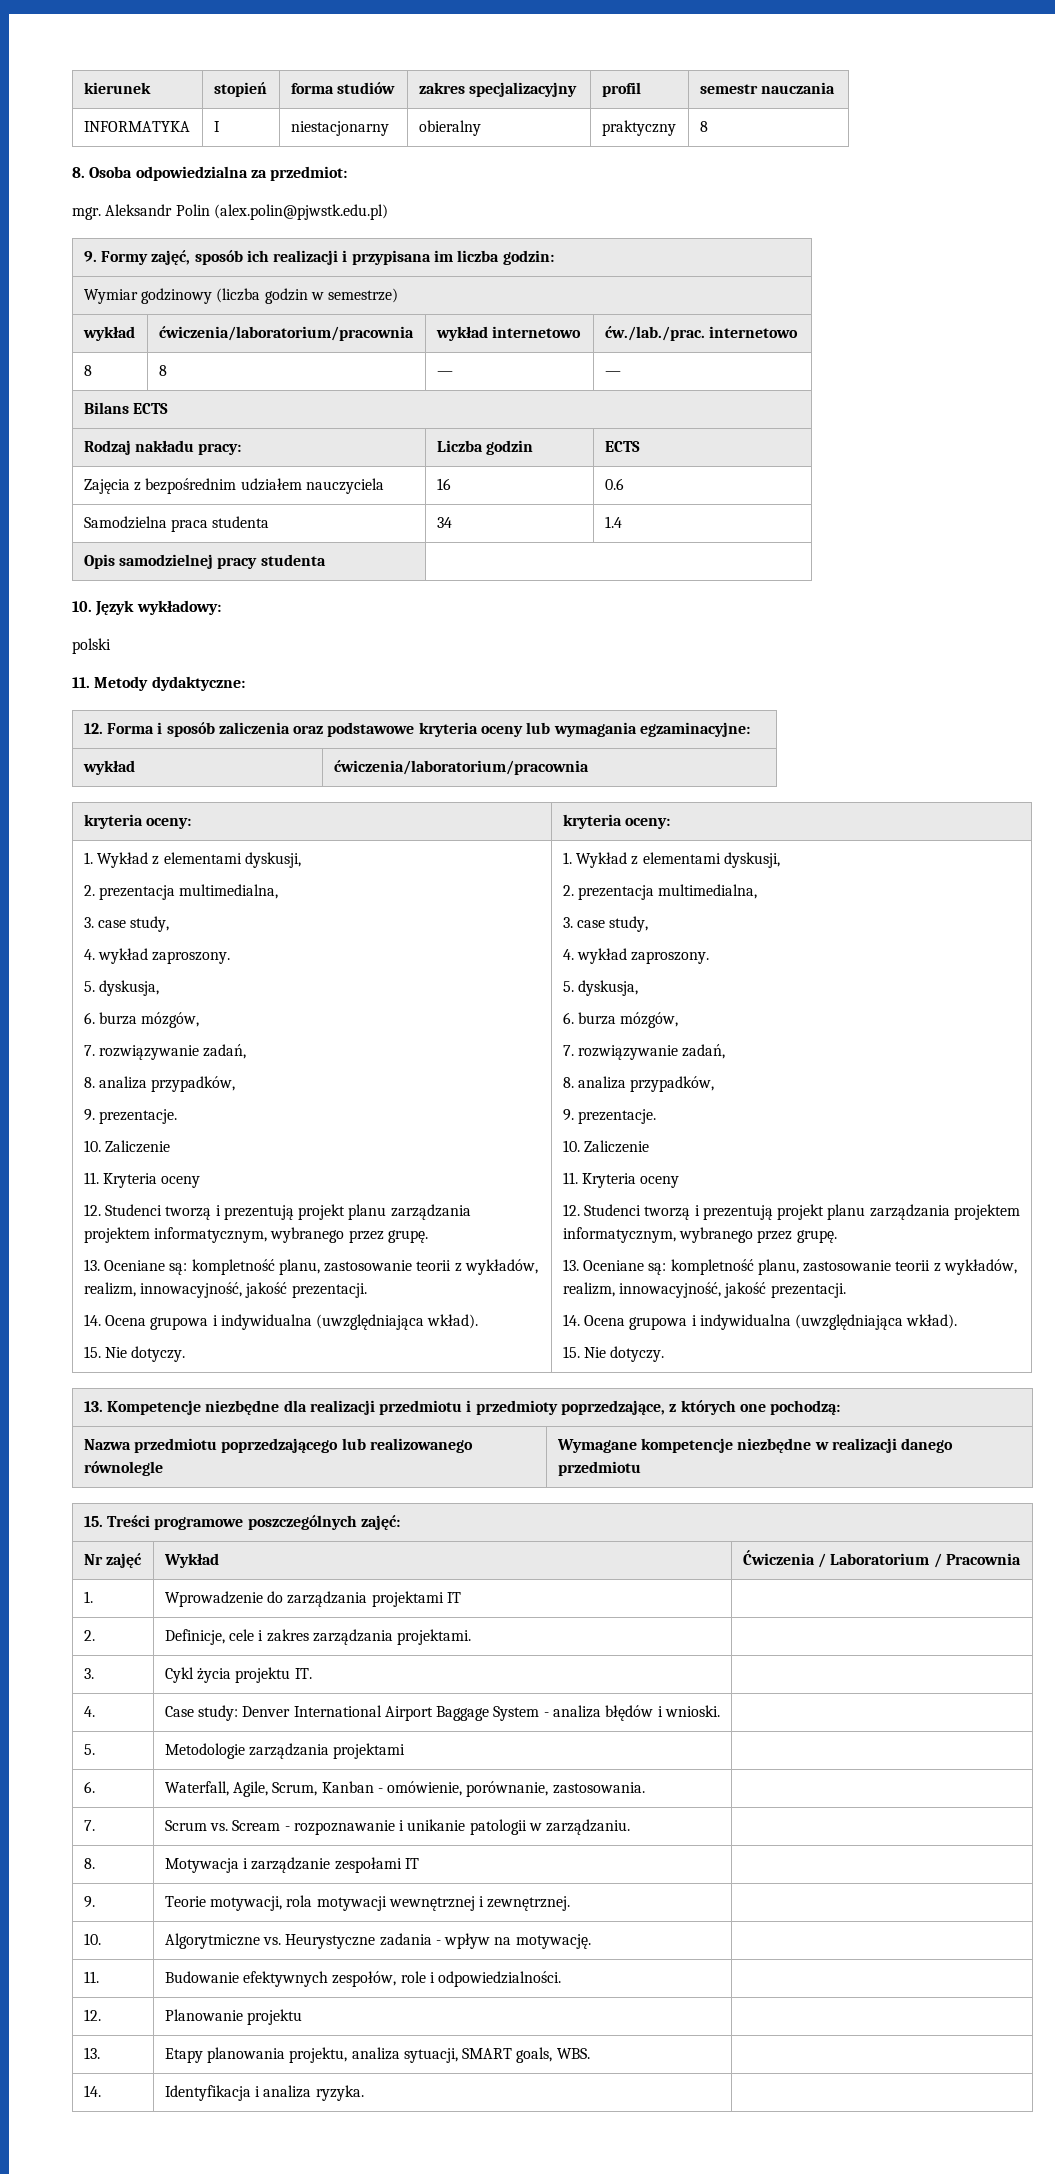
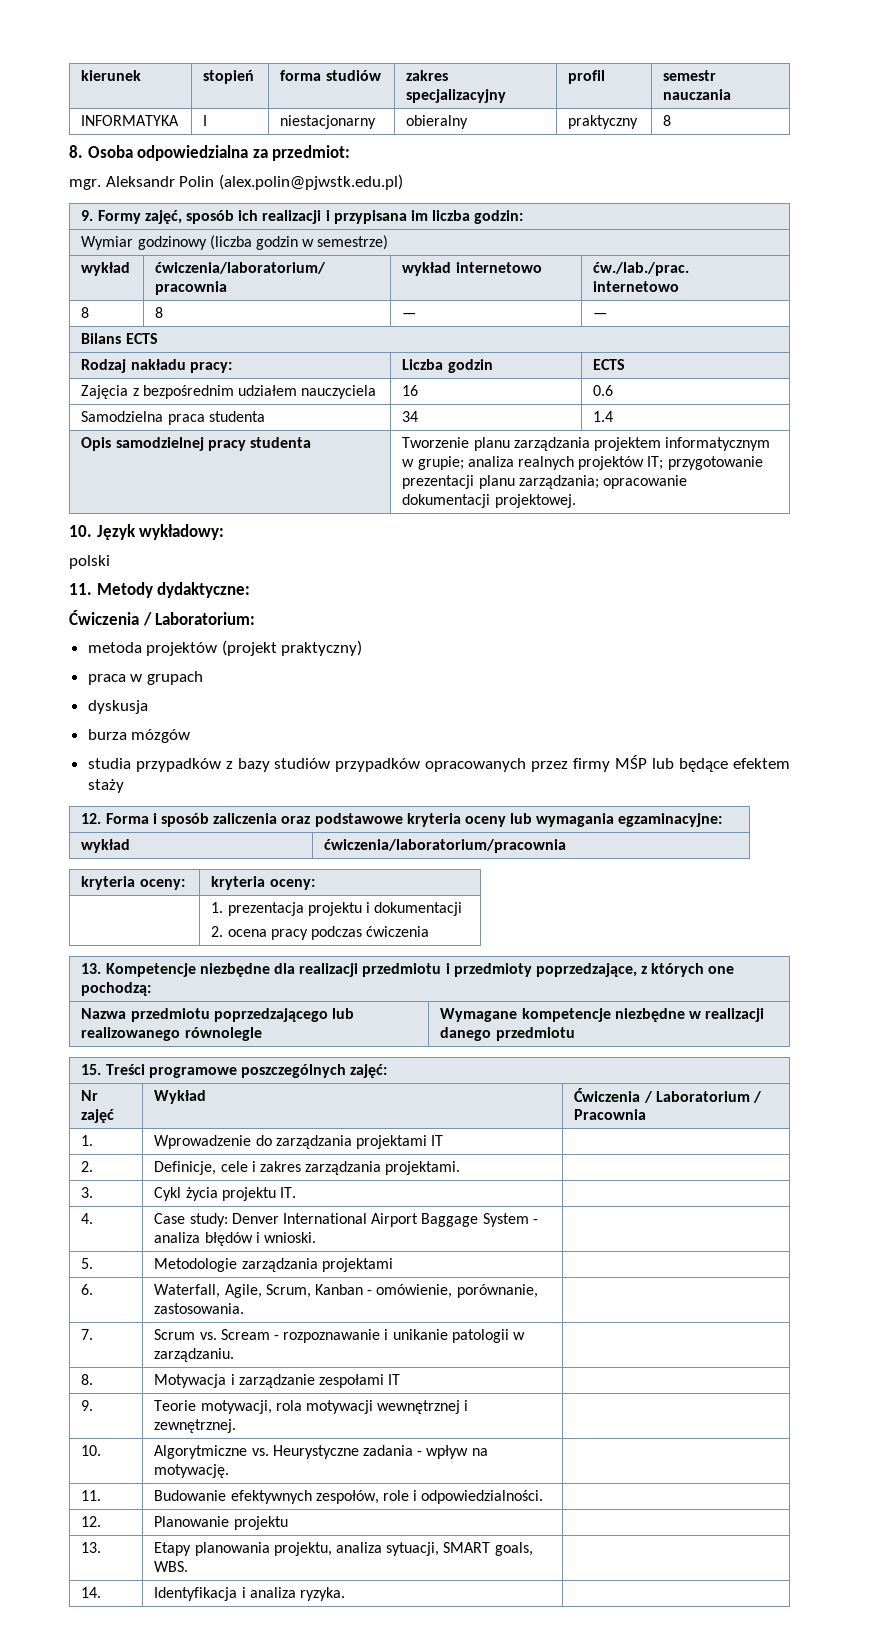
- Opis samodzielnej pracy studenta |
+ Opis samodzielnej pracy studenta | Tworzenie planu zarządzania projektem informatycznym w grupie; analiza realnych projektów IT; przygotowanie prezentacji planu zarządzania; opracowanie dokumentacji projektowej.
+ Ćwiczenia / Laboratorium:
+ metoda projektów (projekt praktyczny)
+ praca w grupach
+ dyskusja
+ burza mózgów
+ studia przypadków z bazy studiów przypadków opracowanych przez firmy MŚP lub będące efektem staży
  kryteria oceny: | kryteria oceny:
- 1. Wykład z elementami dyskusji,
- 2. prezentacja multimedialna,
- 3. case study,
- 4. wykład zaproszony.
- 5. dyskusja,
- 6. burza mózgów,
- 7. rozwiązywanie zadań,
- 8. analiza przypadków,
- 9. prezentacje.
- 10. Zaliczenie
- 11. Kryteria oceny
- 12. Studenci tworzą i prezentują projekt planu zarządzania projektem informatycznym, wybranego przez grupę.
- 13. Oceniane są: kompletność planu, zastosowanie teorii z wykładów, realizm, innowacyjność, jakość prezentacji.
- 14. Ocena grupowa i indywidualna (uwzględniająca wkład).
- 15. Nie dotyczy. | 1. Wykład z elementami dyskusji,
- 2. prezentacja multimedialna,
- 3. case study,
- 4. wykład zaproszony.
- 5. dyskusja,
- 6. burza mózgów,
- 7. rozwiązywanie zadań,
- 8. analiza przypadków,
- 9. prezentacje.
- 10. Zaliczenie
- 11. Kryteria oceny
- 12. Studenci tworzą i prezentują projekt planu zarządzania projektem informatycznym, wybranego przez grupę.
- 13. Oceniane są: kompletność planu, zastosowanie teorii z wykładów, realizm, innowacyjność, jakość prezentacji.
- 14. Ocena grupowa i indywidualna (uwzględniająca wkład).
- 15. Nie dotyczy.
+ | 1. prezentacja projektu i dokumentacji
+ 2. ocena pracy podczas ćwiczenia

